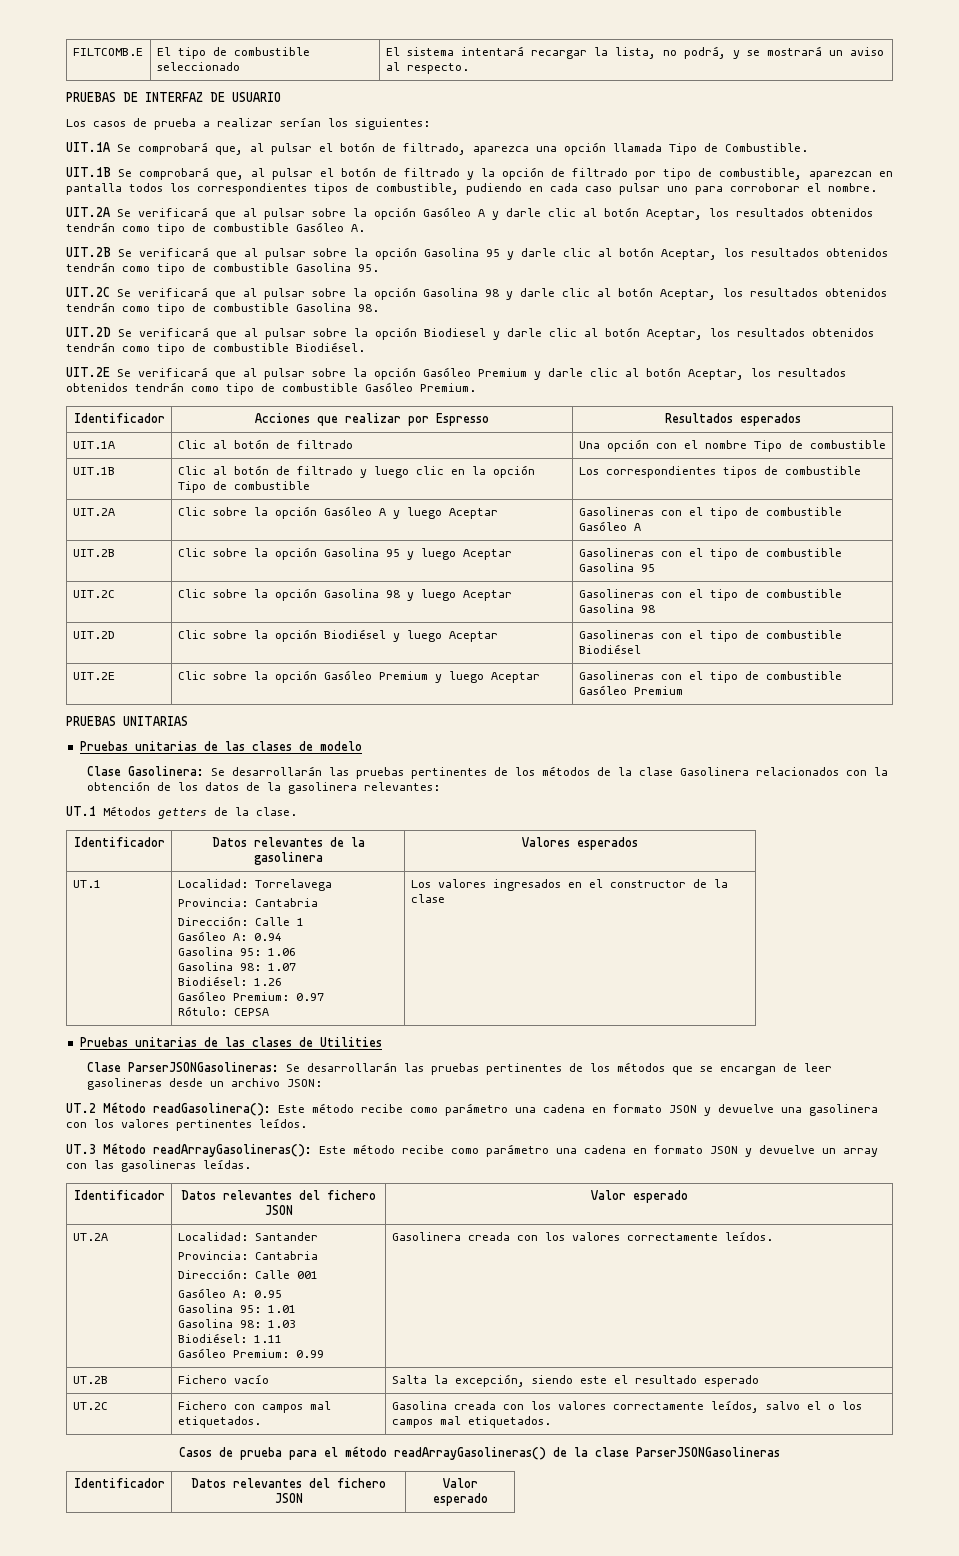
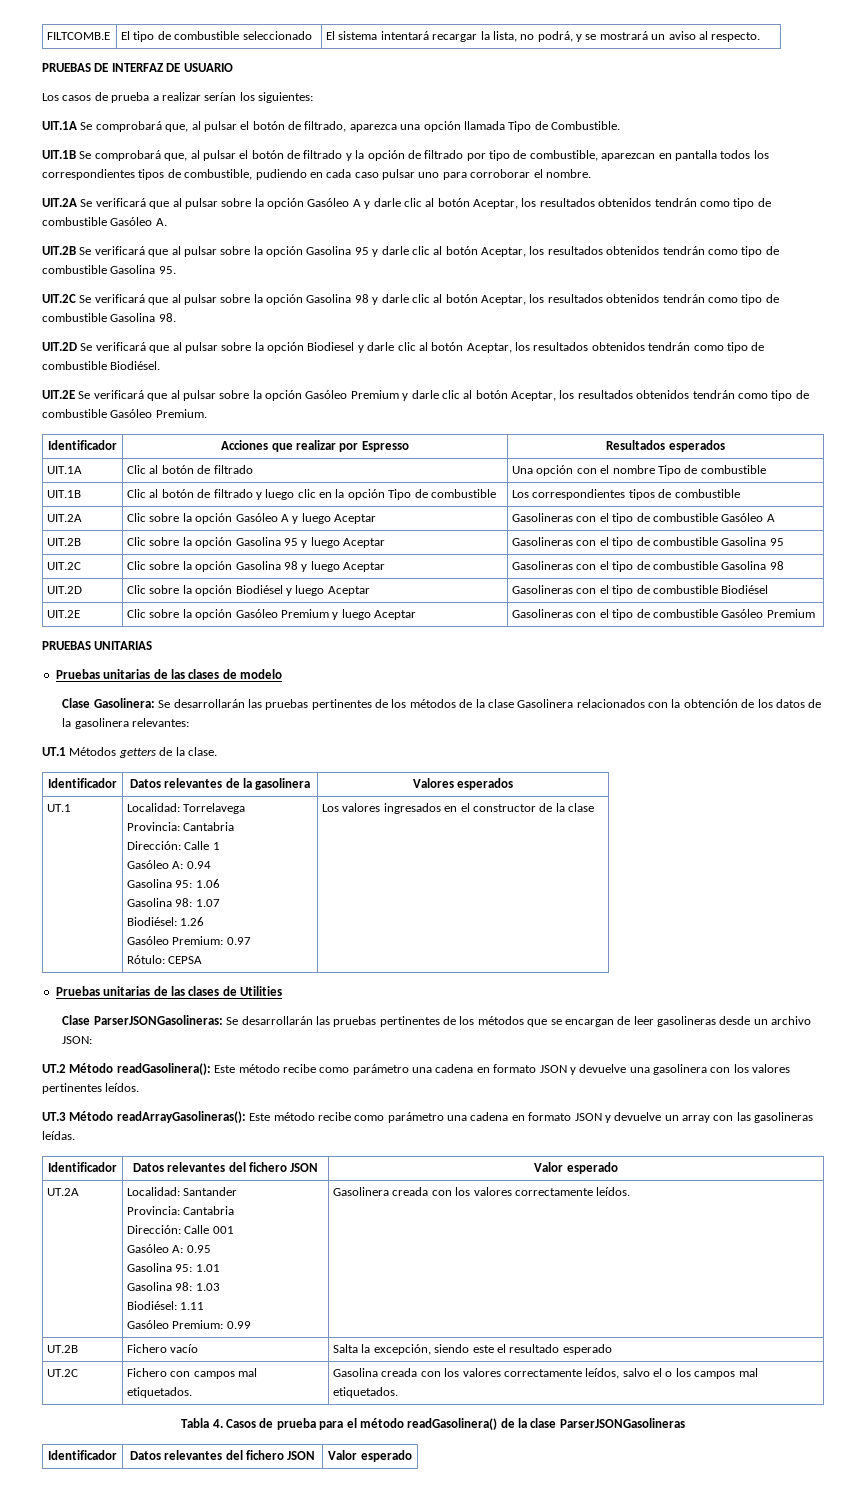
- Casos de prueba para el método readArrayGasolineras() de la clase ParserJSONGasolineras
+ Tabla 4. Casos de prueba para el método readGasolinera() de la clase ParserJSONGasolineras

